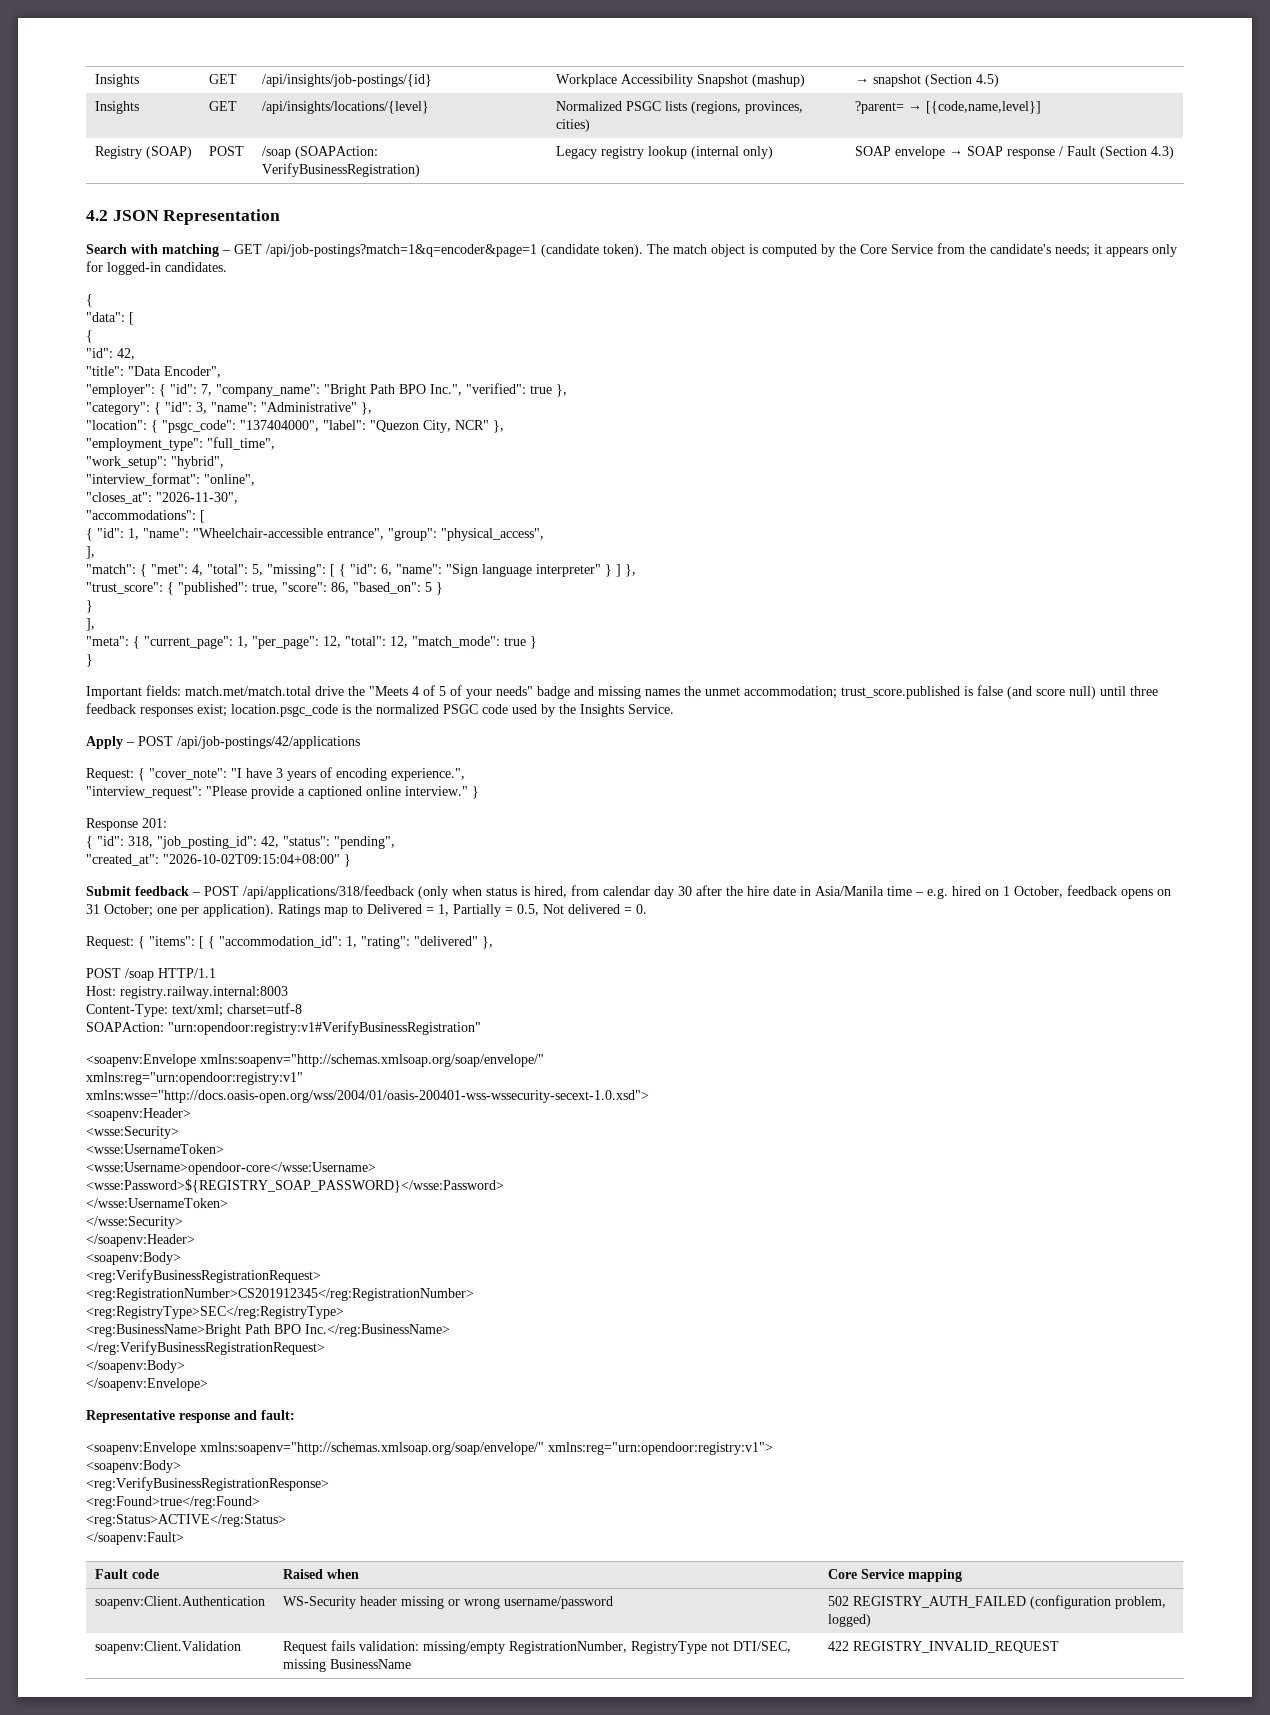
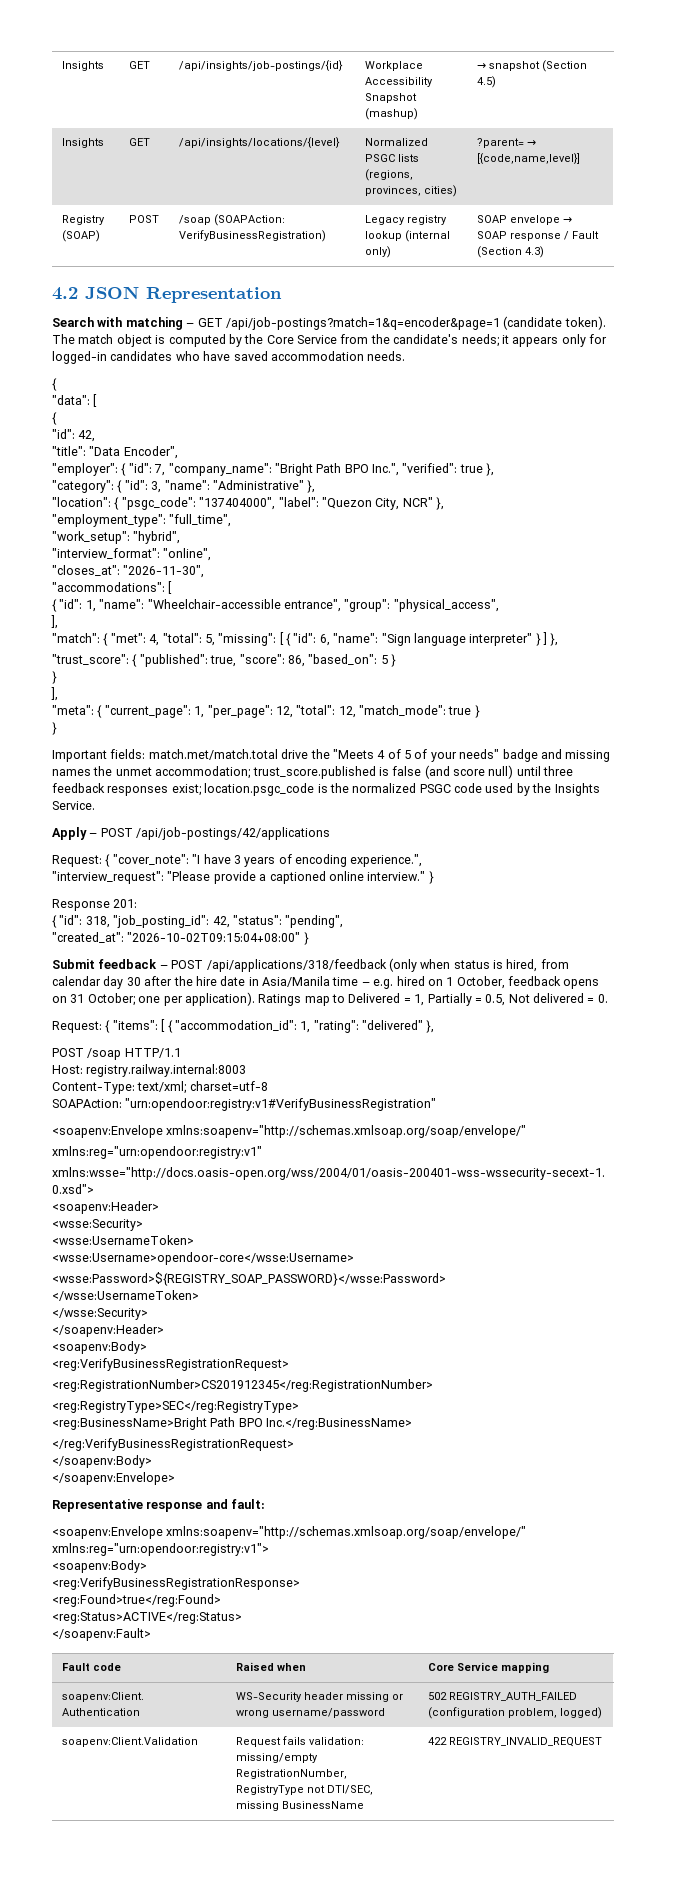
- The match object is computed by the Core Service from the candidate's needs; it appears only for logged-in candidates.
+ The match object is computed by the Core Service from the candidate's needs; it appears only for logged-in candidates who have saved accommodation needs.

